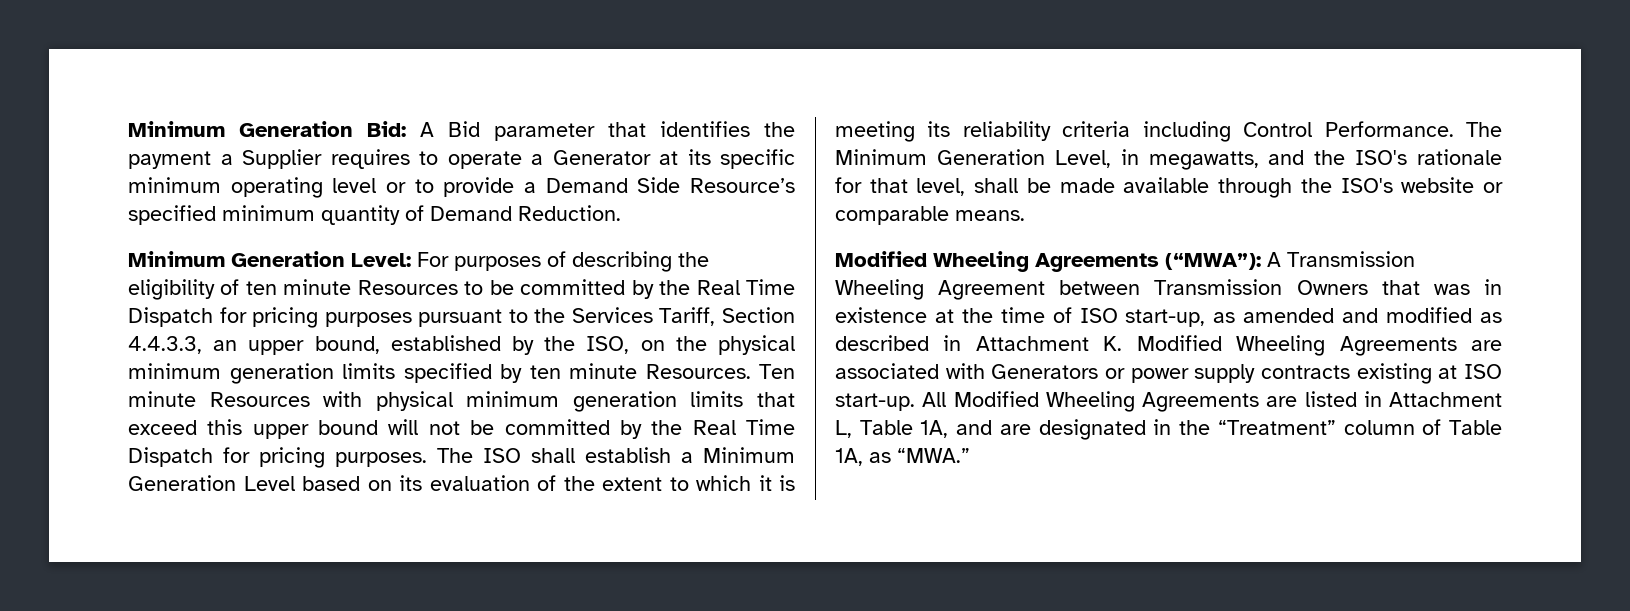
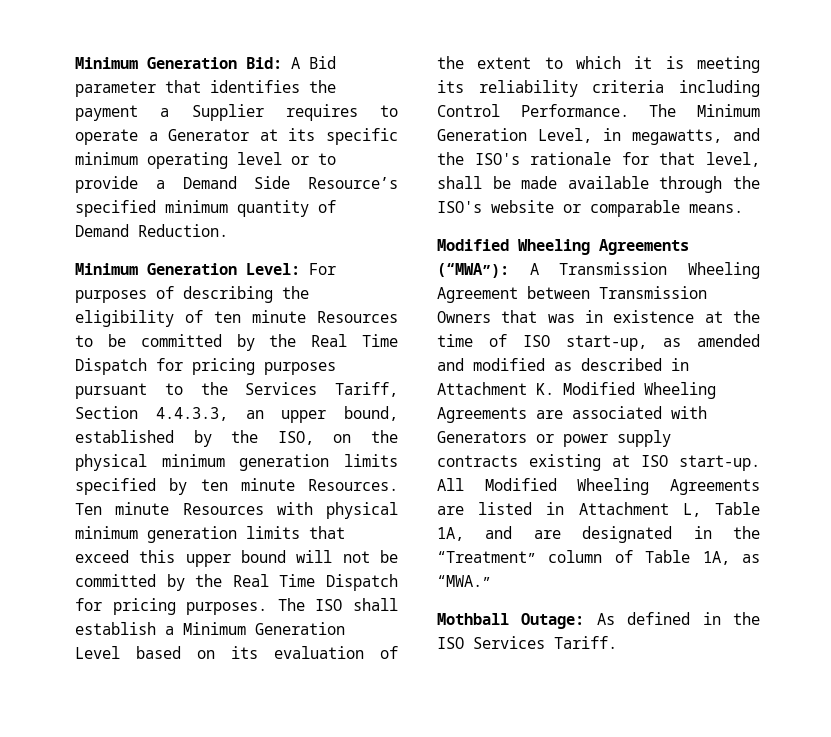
+ Mothball Outage: As defined in the ISO Services Tariff.

